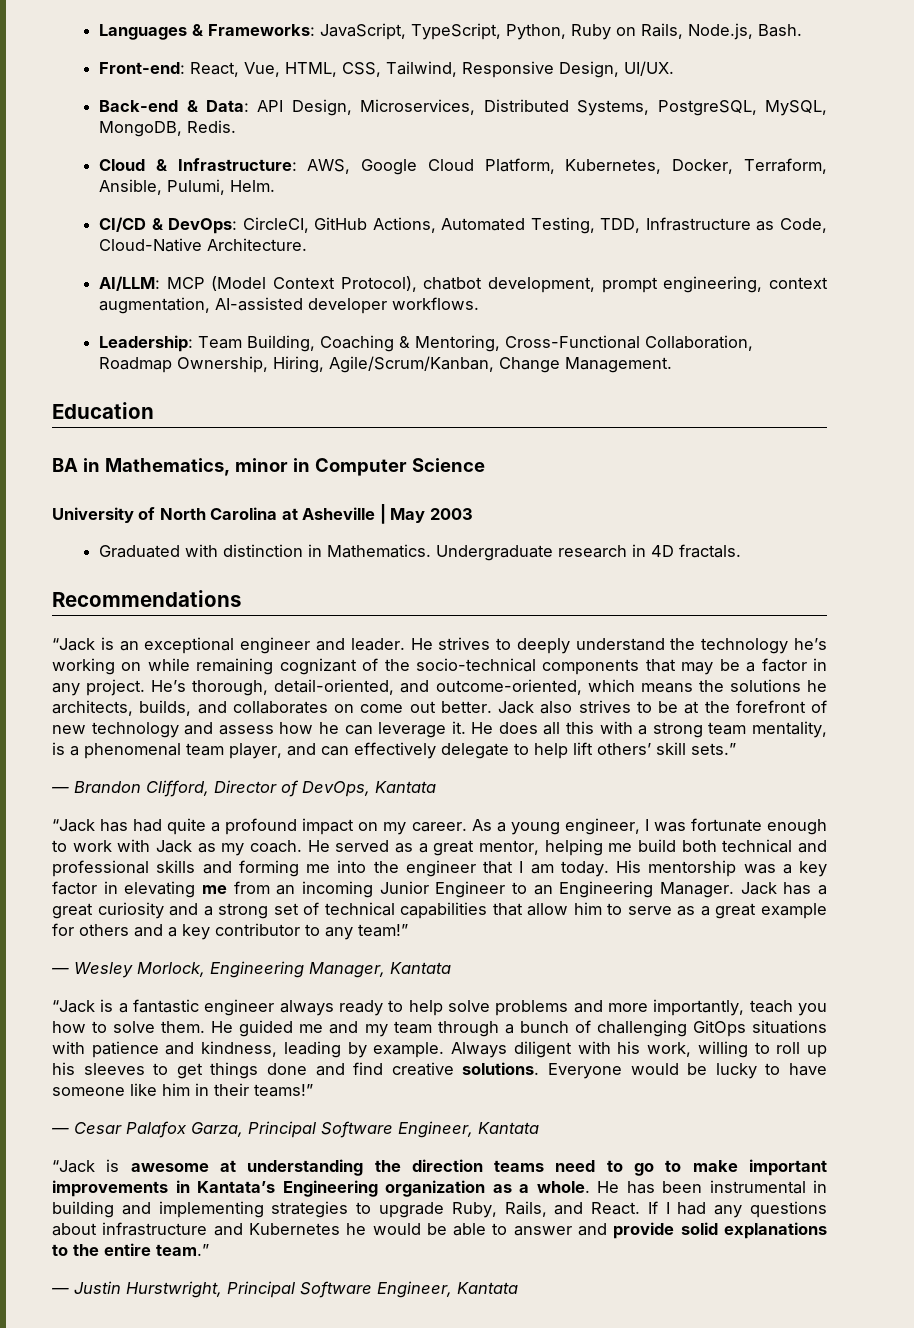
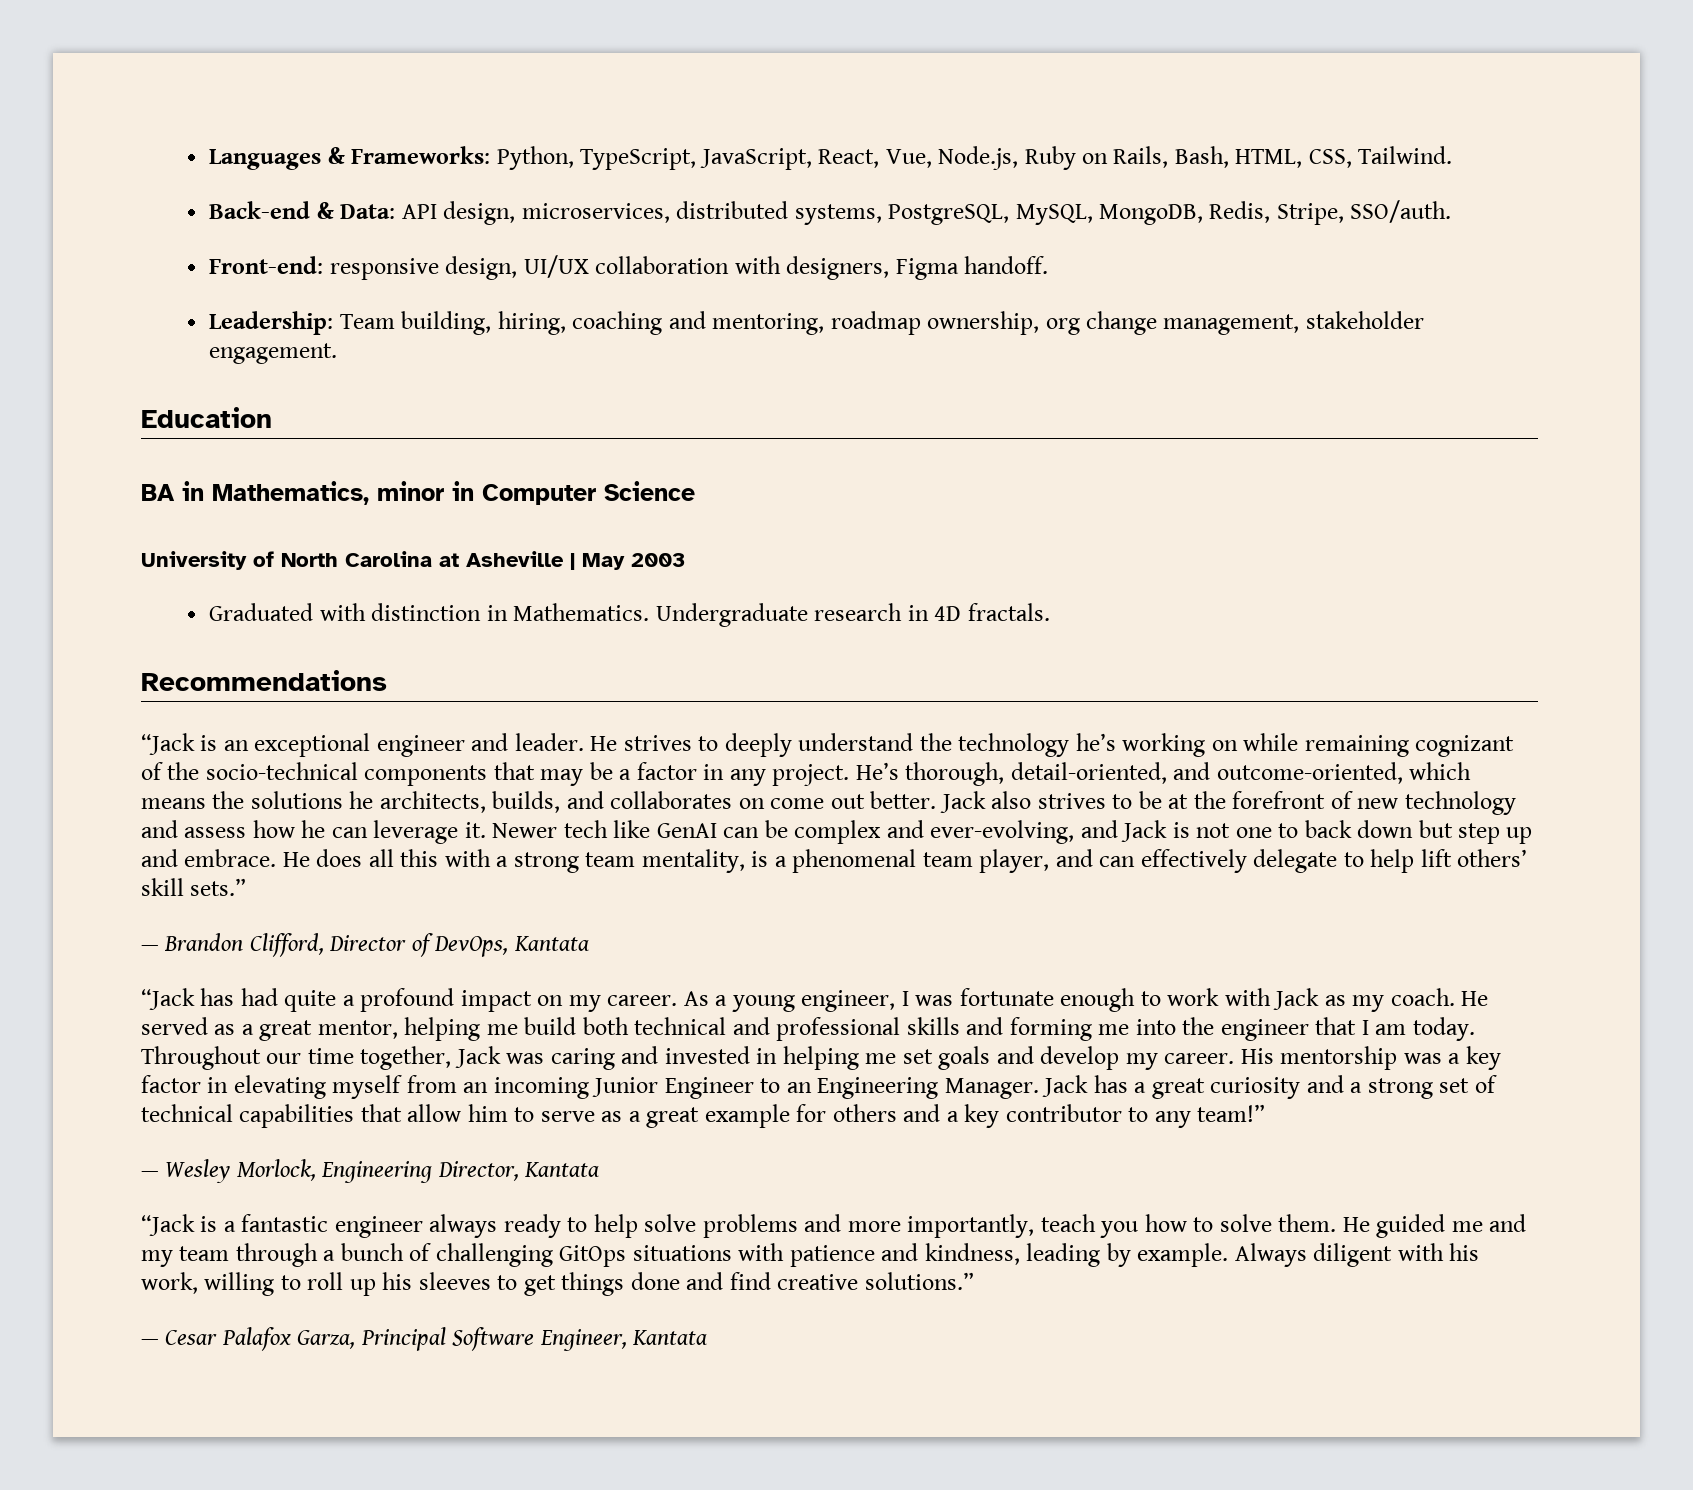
- Languages & Frameworks: JavaScript, TypeScript, Python, Ruby on Rails, Node.js, Bash.
- Front-end: React, Vue, HTML, CSS, Tailwind, Responsive Design, UI/UX.
- Back-end & Data: API Design, Microservices, Distributed Systems, PostgreSQL, MySQL, MongoDB, Redis.
- Cloud & Infrastructure: AWS, Google Cloud Platform, Kubernetes, Docker, Terraform, Ansible, Pulumi, Helm.
- CI/CD & DevOps: CircleCI, GitHub Actions, Automated Testing, TDD, Infrastructure as Code, Cloud-Native Architecture.
- AI/LLM: MCP (Model Context Protocol), chatbot development, prompt engineering, context augmentation, AI-assisted developer workflows.
- Leadership: Team Building, Coaching & Mentoring, Cross-Functional Collaboration, Roadmap Ownership, Hiring, Agile/Scrum/Kanban, Change Management.
+ Languages & Frameworks: Python, TypeScript, JavaScript, React, Vue, Node.js, Ruby on Rails, Bash, HTML, CSS, Tailwind.
+ Back-end & Data: API design, microservices, distributed systems, PostgreSQL, MySQL, MongoDB, Redis, Stripe, SSO/auth.
+ Front-end: responsive design, UI/UX collaboration with designers, Figma handoff.
+ Leadership: Team building, hiring, coaching and mentoring, roadmap ownership, org change management, stakeholder engagement.
+ Newer tech like GenAI can be complex and ever-evolving, and Jack is not one to back down but step up and embrace.
+ Throughout our time together, Jack was caring and invested in helping me set goals and develop my career.
- His mentorship was a key factor in elevating me from an incoming Junior Engineer to an Engineering Manager.
+ His mentorship was a key factor in elevating myself from an incoming Junior Engineer to an Engineering Manager.
- — Wesley Morlock, Engineering Manager, Kantata
+ — Wesley Morlock, Engineering Director, Kantata
- Always diligent with his work, willing to roll up his sleeves to get things done and find creative solutions. Everyone would be lucky to have someone like him in their teams!”
+ Always diligent with his work, willing to roll up his sleeves to get things done and find creative solutions.”
- “Jack is awesome at understanding the direction teams need to go to make important improvements in Kantata’s Engineering organization as a whole. He has been instrumental in building and implementing strategies to upgrade Ruby, Rails, and React. If I had any questions about infrastructure and Kubernetes he would be able to answer and provide solid explanations to the entire team.”
- — Justin Hurstwright, Principal Software Engineer, Kantata

